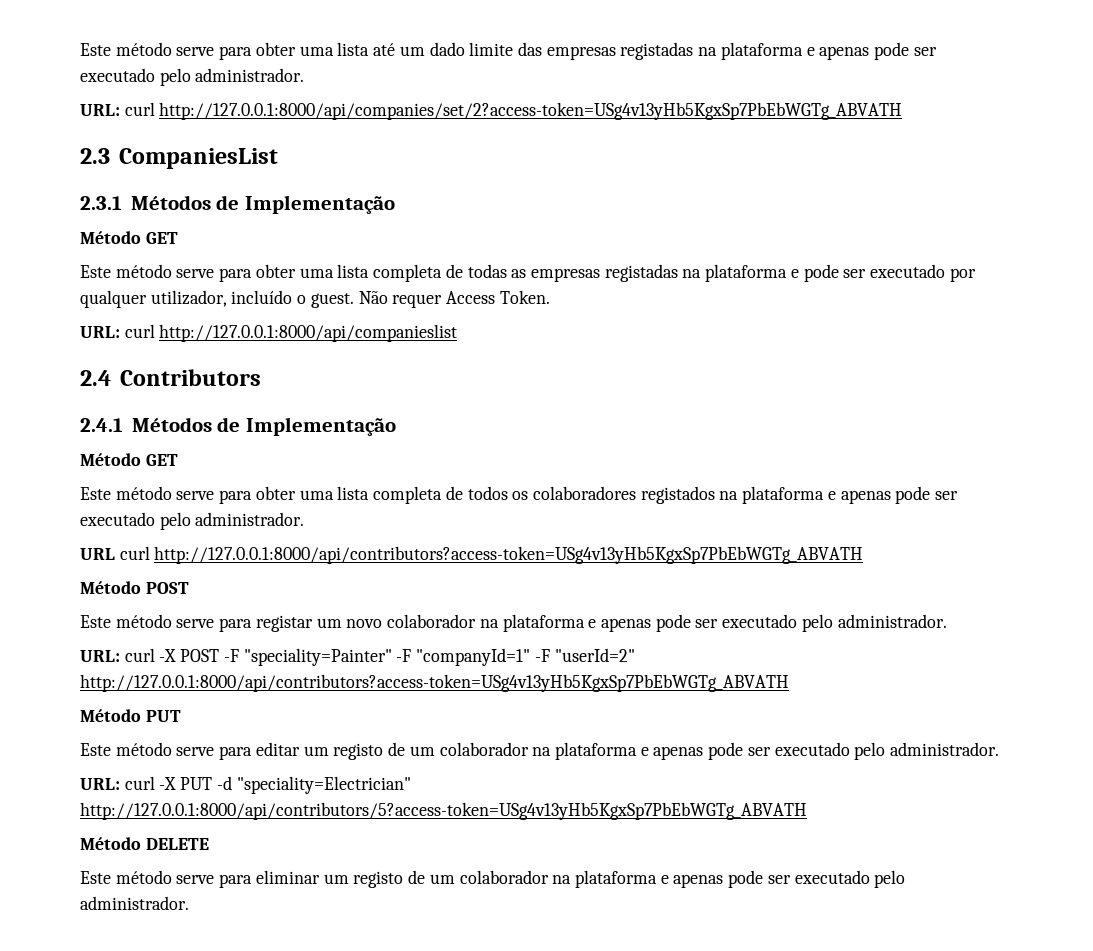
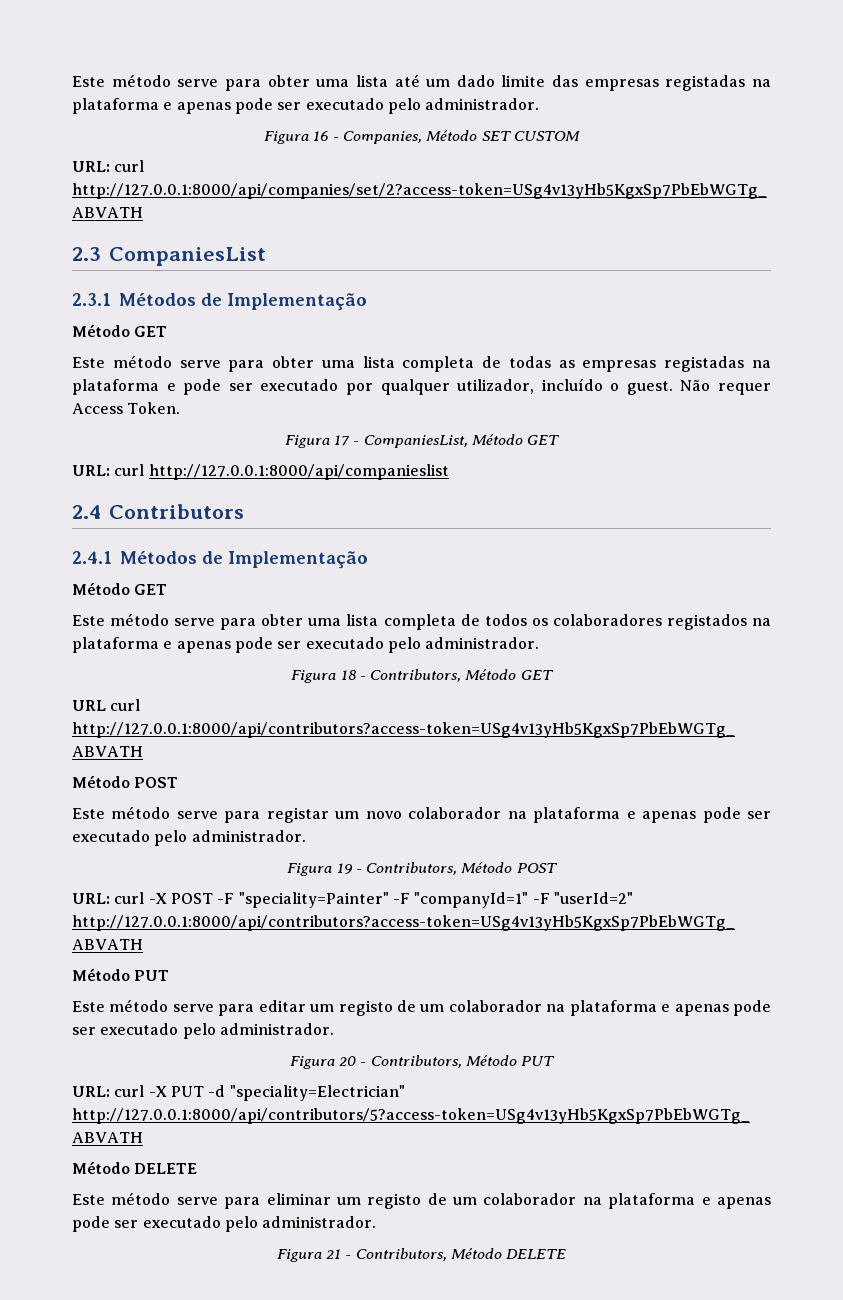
+ Figura 16 - Companies, Método SET CUSTOM
+ Figura 17 - CompaniesList, Método GET
+ Figura 18 - Contributors, Método GET
+ Figura 19 - Contributors, Método POST
+ Figura 20 - Contributors, Método PUT
+ Figura 21 - Contributors, Método DELETE

